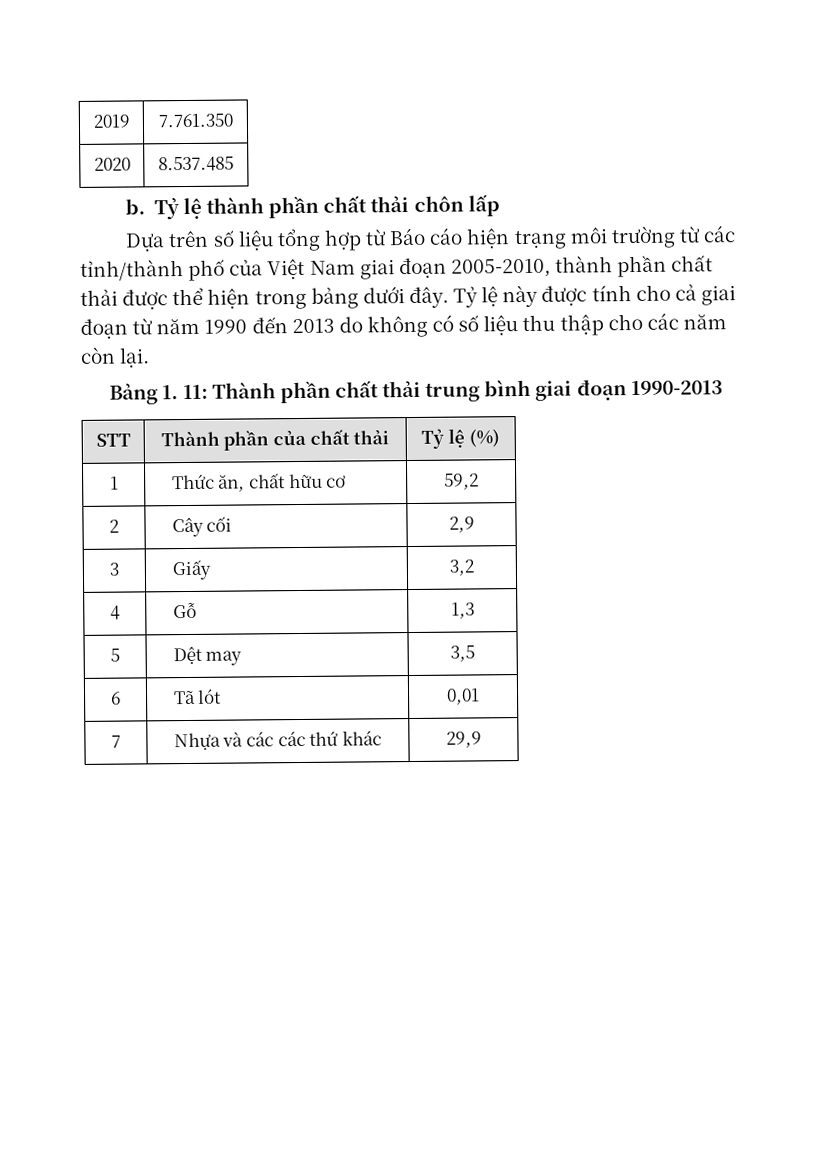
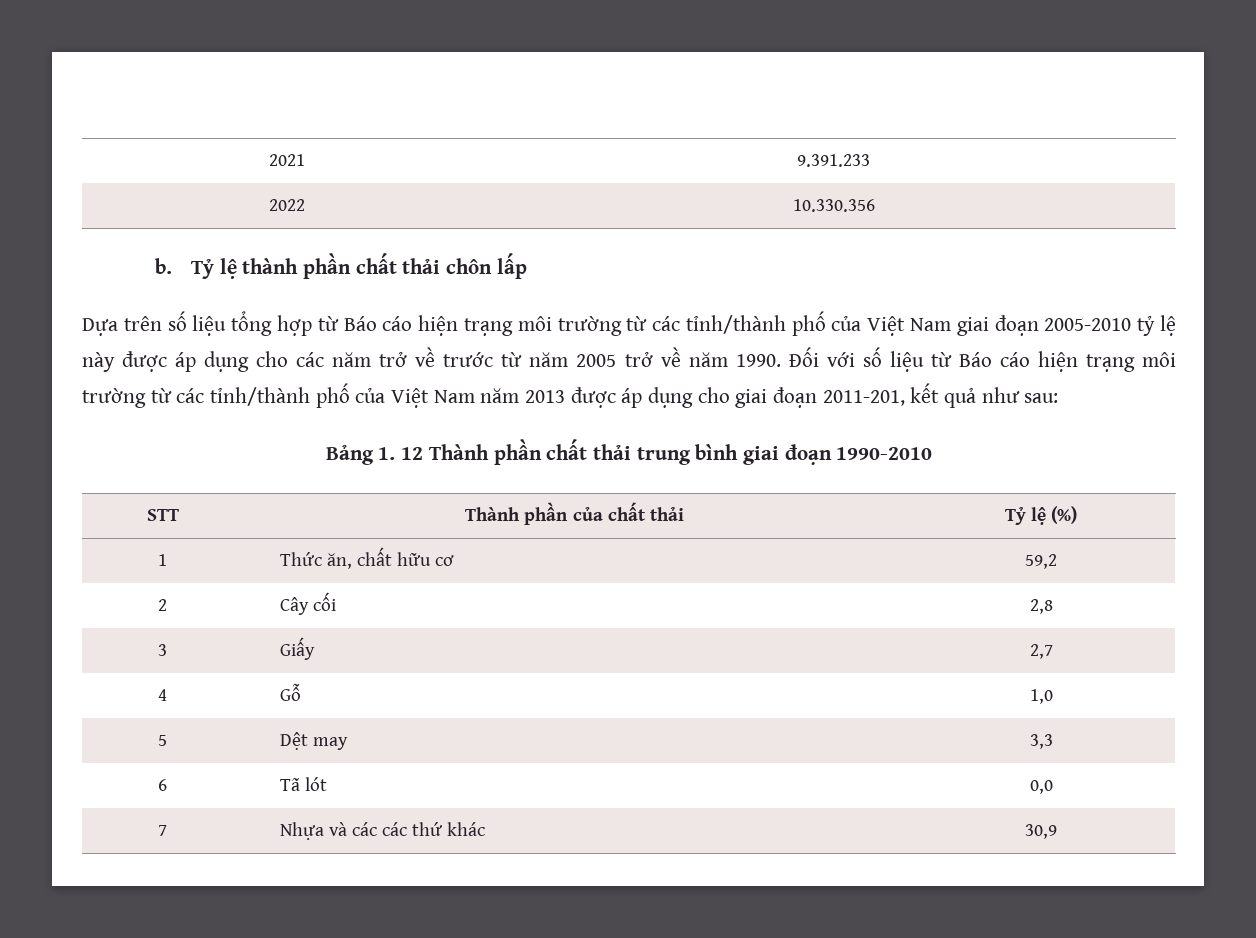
- 2019 | 7.761.350
- 2020 | 8.537.485
+ 2021 | 9.391.233
+ 2022 | 10.330.356
- Dựa trên số liệu tổng hợp từ Báo cáo hiện trạng môi trường từ các tỉnh/thành phố của Việt Nam giai đoạn 2005-2010, thành phần chất thải được thể hiện trong bảng dưới đây. Tỷ lệ này được tính cho cả giai đoạn từ năm 1990 đến 2013 do không có số liệu thu thập cho các năm còn lại.
+ Dựa trên số liệu tổng hợp từ Báo cáo hiện trạng môi trường từ các tỉnh/thành phố của Việt Nam giai đoạn 2005-2010 tỷ lệ này được áp dụng cho các năm trở về trước từ năm 2005 trở về năm 1990. Đối với số liệu từ Báo cáo hiện trạng môi trường từ các tỉnh/thành phố của Việt Nam năm 2013 được áp dụng cho giai đoạn 2011-201, kết quả như sau:
- Bảng 1. 11: Thành phần chất thải trung bình giai đoạn 1990-2013
+ Bảng 1. 12 Thành phần chất thải trung bình giai đoạn 1990-2010
- 2 | Cây cối | 2,9
+ 2 | Cây cối | 2,8
- 3 | Giấy | 3,2
+ 3 | Giấy | 2,7
- 4 | Gỗ | 1,3
+ 4 | Gỗ | 1,0
- 5 | Dệt may | 3,5
+ 5 | Dệt may | 3,3
- 6 | Tã lót | 0,01
+ 6 | Tã lót | 0,0
- 7 | Nhựa và các các thứ khác | 29,9
+ 7 | Nhựa và các các thứ khác | 30,9

